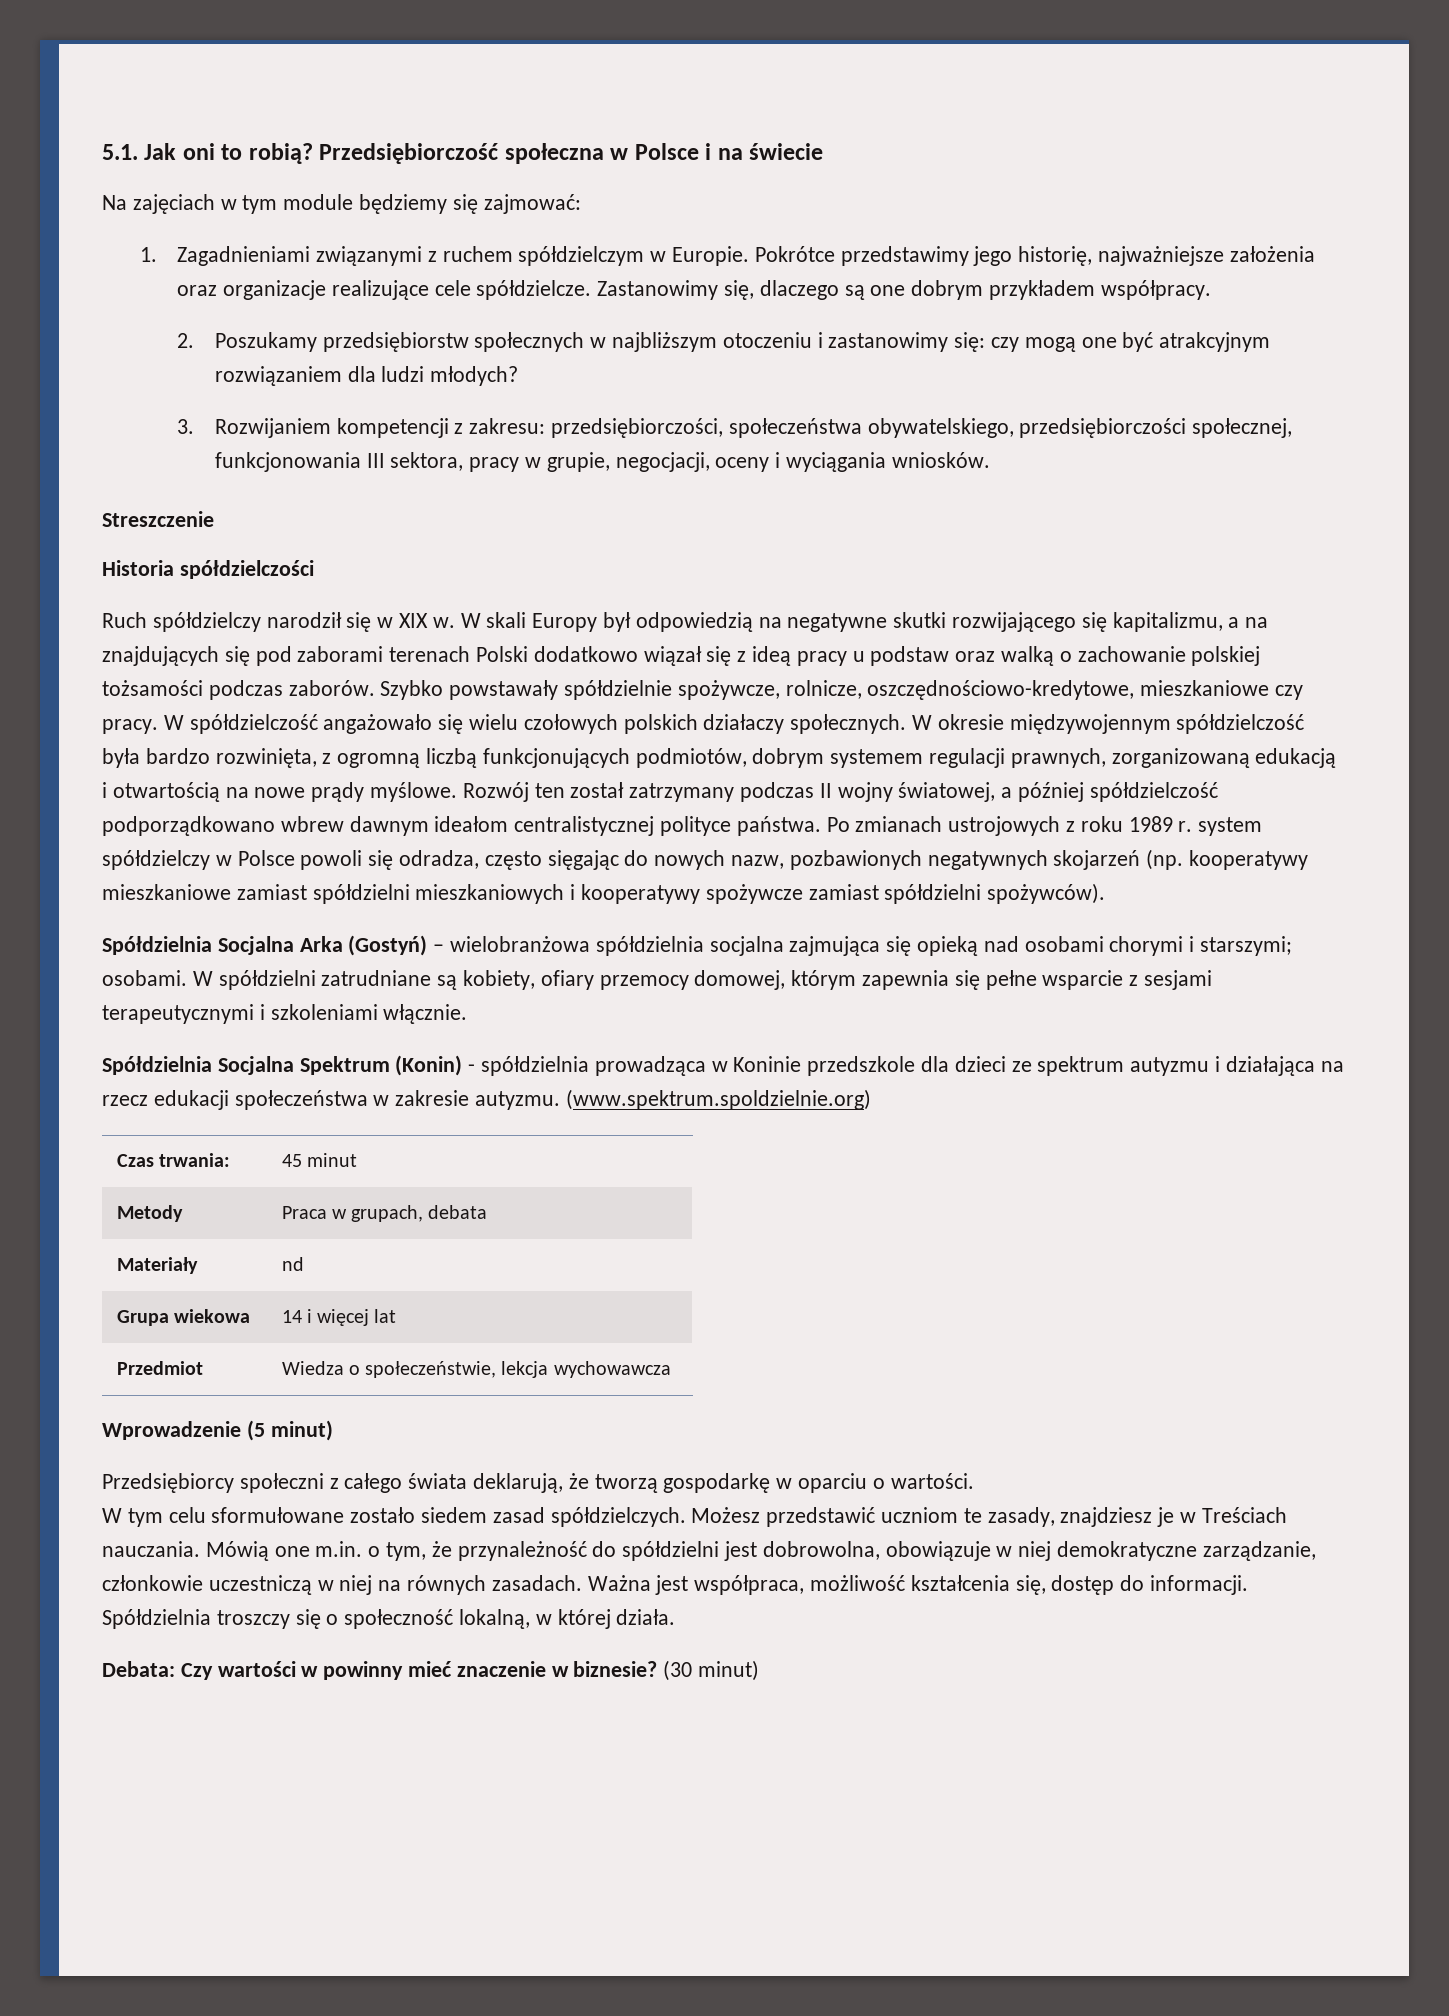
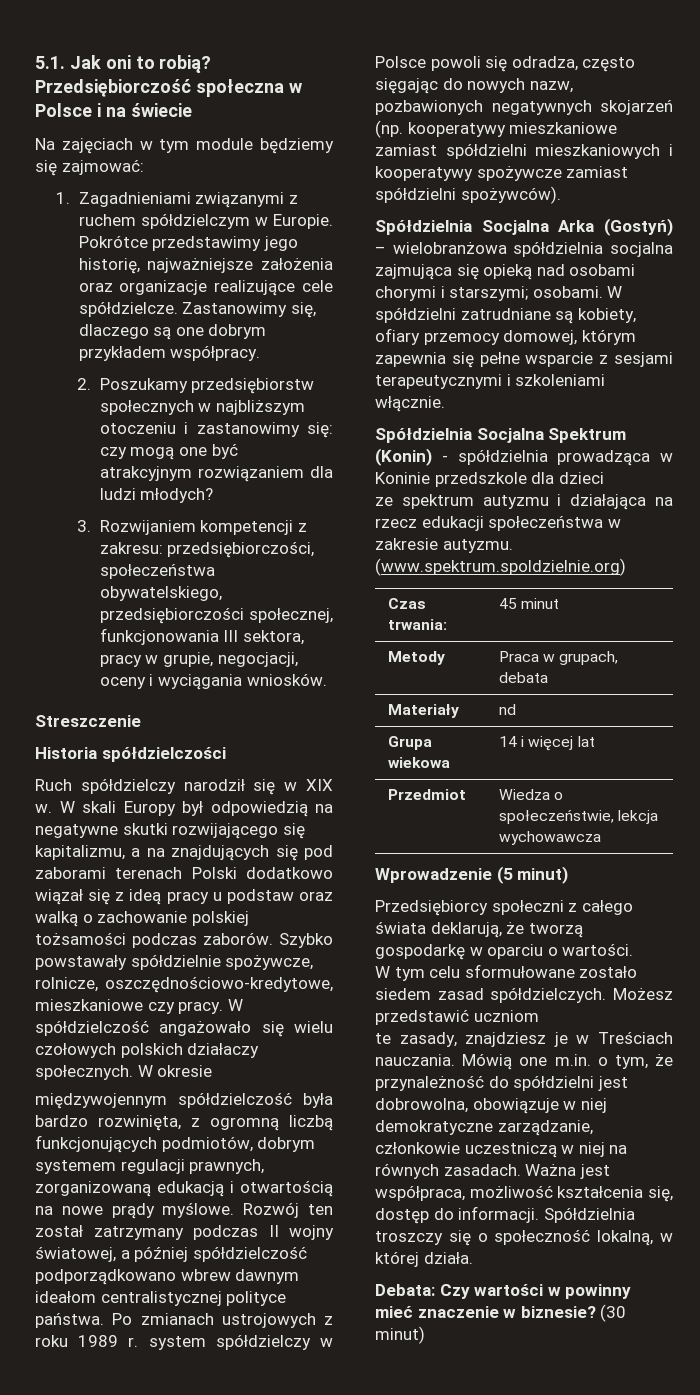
- W okresie międzywojennym spółdzielczość była bardzo rozwinięta, z ogromną liczbą funkcjonujących podmiotów, dobrym systemem regulacji prawnych, zorganizowaną edukacją i otwartością na nowe prądy myślowe.
+ W okresie
+ międzywojennym spółdzielczość była bardzo rozwinięta, z ogromną liczbą funkcjonujących podmiotów, dobrym systemem regulacji prawnych, zorganizowaną edukacją i otwartością na nowe prądy myślowe.
- Spółdzielnia Socjalna Spektrum (Konin) - spółdzielnia prowadząca w Koninie przedszkole dla dzieci ze spektrum autyzmu i działająca na rzecz edukacji społeczeństwa w zakresie autyzmu.
+ Spółdzielnia Socjalna Spektrum (Konin) - spółdzielnia prowadząca w Koninie przedszkole dla dzieci
+ ze spektrum autyzmu i działająca na rzecz edukacji społeczeństwa w zakresie autyzmu.
- Możesz przedstawić uczniom te zasady, znajdziesz je w Treściach nauczania.
+ Możesz przedstawić uczniom
+ te zasady, znajdziesz je w Treściach nauczania.

